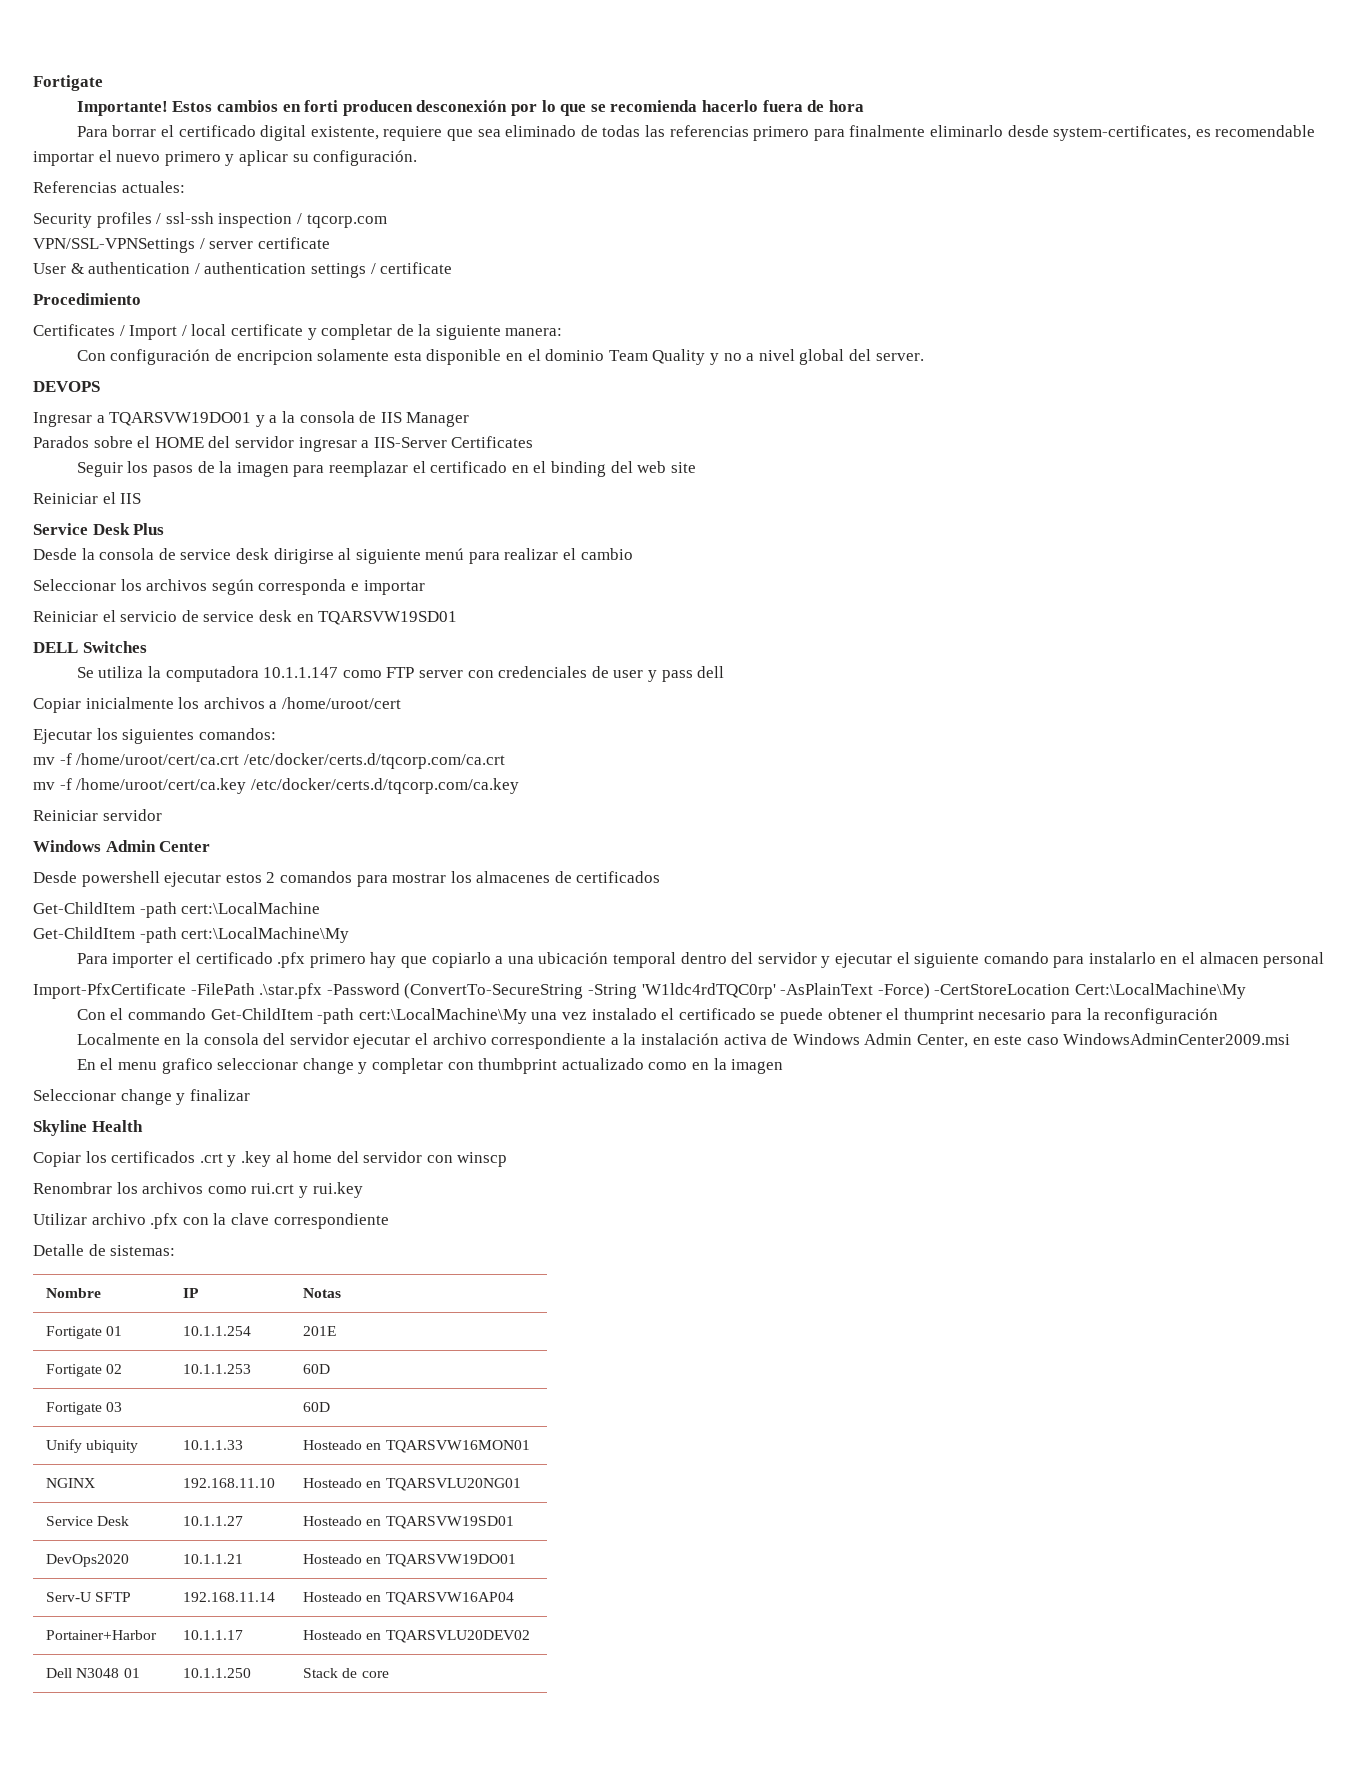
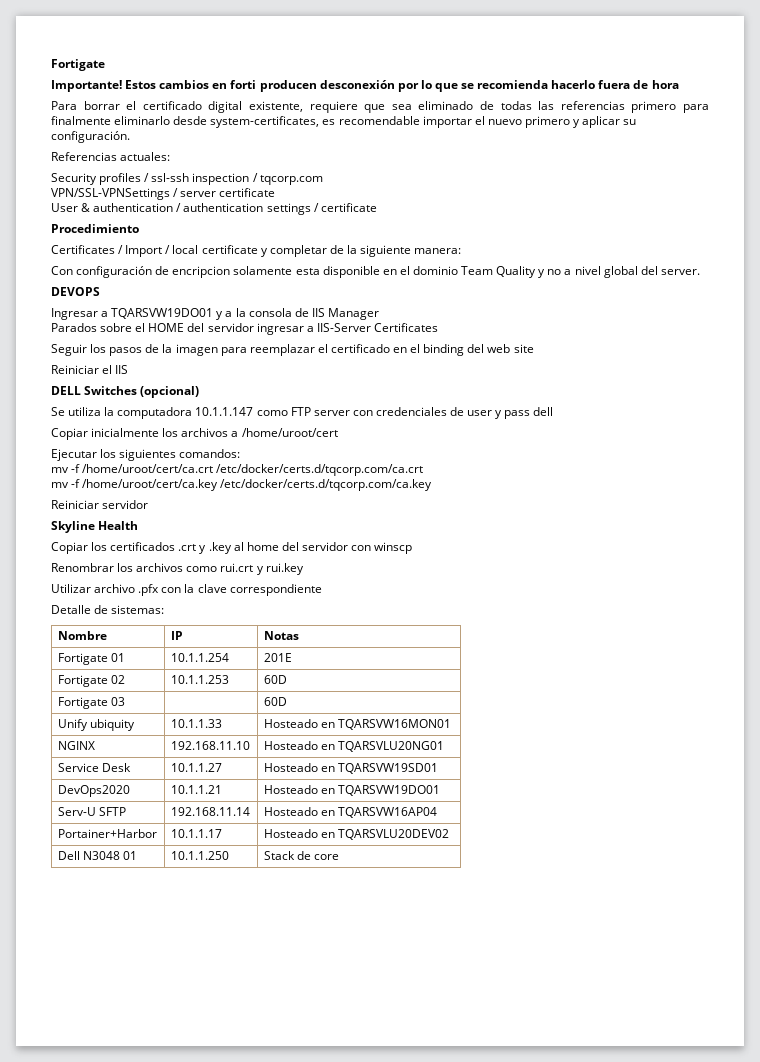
- Service Desk Plus
- Desde la consola de service desk dirigirse al siguiente menú para realizar el cambio
- Seleccionar los archivos según corresponda e importar
- Reiniciar el servicio de service desk en TQARSVW19SD01
- DELL Switches
+ DELL Switches (opcional)
- Windows Admin Center
- Desde powershell ejecutar estos 2 comandos para mostrar los almacenes de certificados
- Get-ChildItem -path cert:\LocalMachine
- Get-ChildItem -path cert:\LocalMachine\My
- Para importer el certificado .pfx primero hay que copiarlo a una ubicación temporal dentro del servidor y ejecutar el siguiente comando para instalarlo en el almacen personal
- Import-PfxCertificate -FilePath .\star.pfx -Password (ConvertTo-SecureString -String 'W1ldc4rdTQC0rp' -AsPlainText -Force) -CertStoreLocation Cert:\LocalMachine\My
- Con el commando Get-ChildItem -path cert:\LocalMachine\My una vez instalado el certificado se puede obtener el thumprint necesario para la reconfiguración
- Localmente en la consola del servidor ejecutar el archivo correspondiente a la instalación activa de Windows Admin Center, en este caso WindowsAdminCenter2009.msi
- En el menu grafico seleccionar change y completar con thumbprint actualizado como en la imagen
- Seleccionar change y finalizar

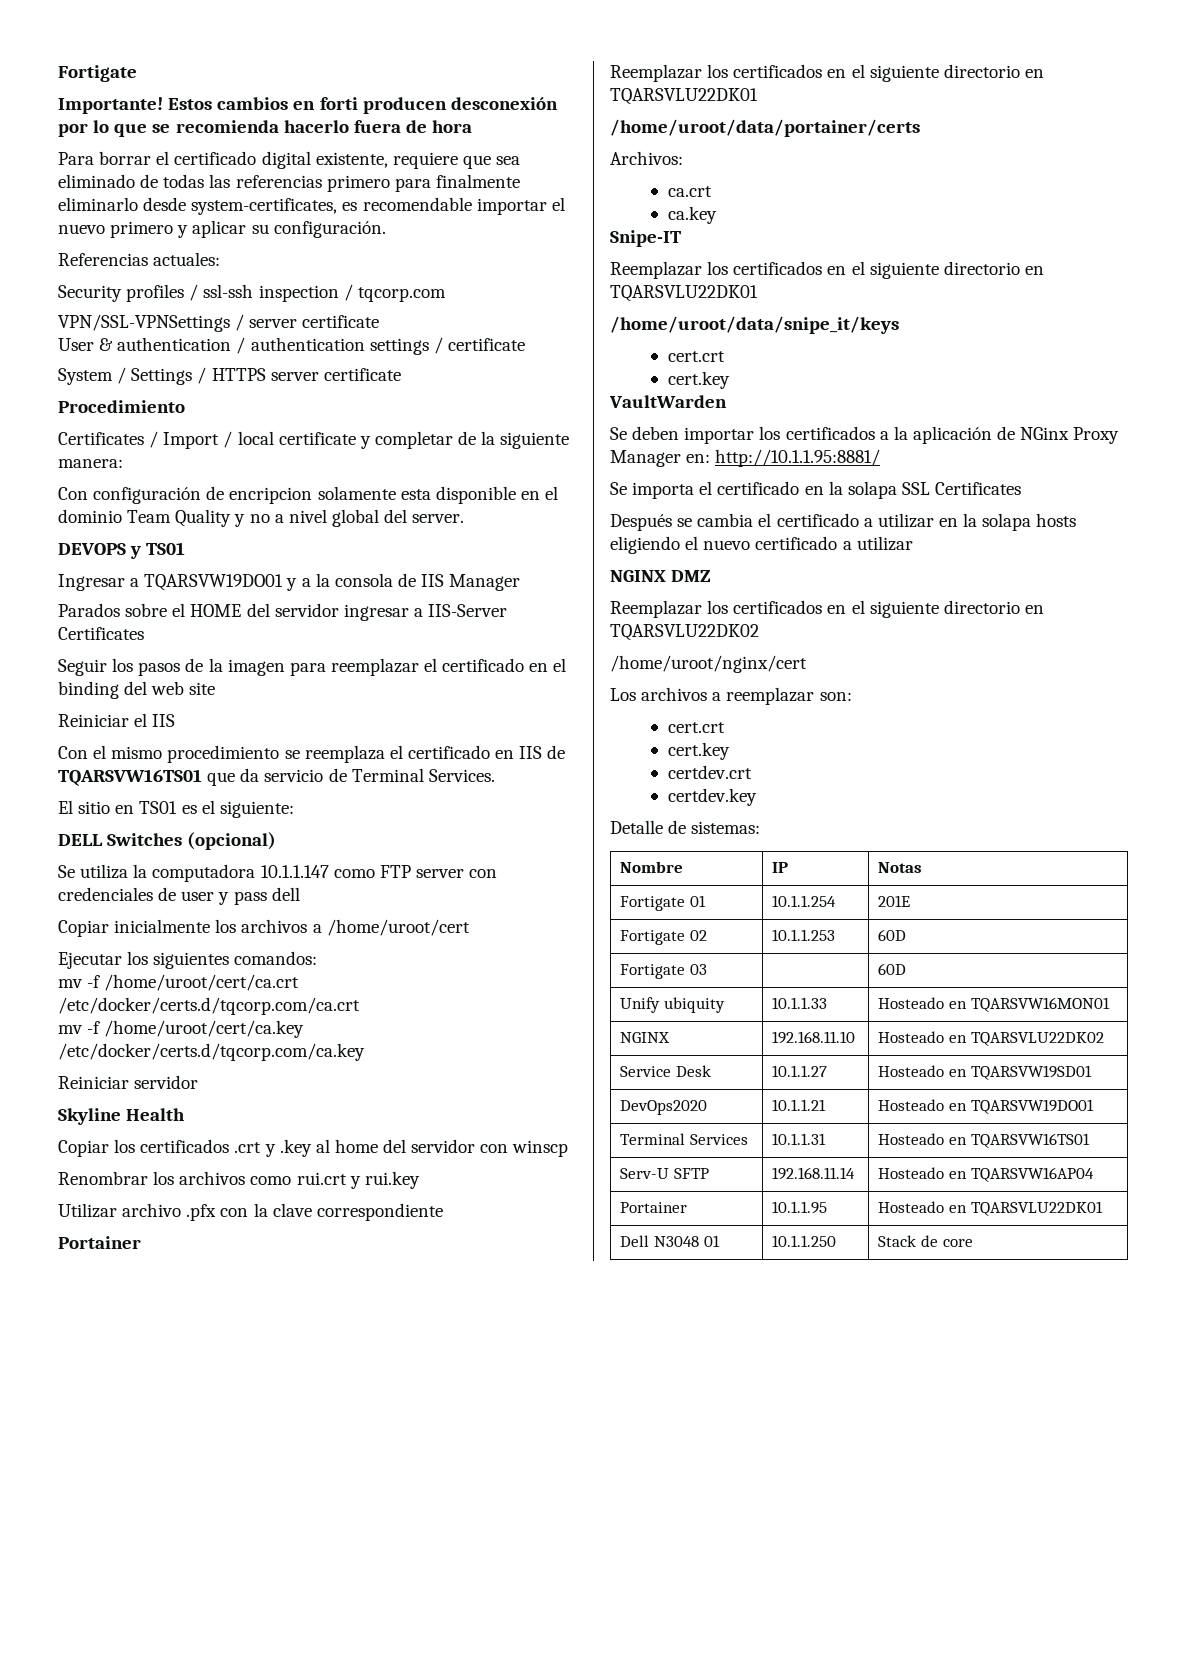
+ System / Settings / HTTPS server certificate
- DEVOPS
+ DEVOPS y TS01
+ Con el mismo procedimiento se reemplaza el certificado en IIS de TQARSVW16TS01 que da servicio de Terminal Services.
+ El sitio en TS01 es el siguiente:
  Utilizar archivo .pfx con la clave correspondiente
+ Portainer
+ Reemplazar los certificados en el siguiente directorio en TQARSVLU22DK01
+ /home/uroot/data/portainer/certs
+ Archivos:
+ ca.crt
+ ca.key
+ Snipe-IT
+ Reemplazar los certificados en el siguiente directorio en TQARSVLU22DK01
+ /home/uroot/data/snipe_it/keys
+ cert.crt
+ cert.key
+ VaultWarden
+ Se deben importar los certificados a la aplicación de NGinx Proxy Manager en: http://10.1.1.95:8881/
+ Se importa el certificado en la solapa SSL Certificates
+ Después se cambia el certificado a utilizar en la solapa hosts eligiendo el nuevo certificado a utilizar
+ NGINX DMZ
+ Reemplazar los certificados en el siguiente directorio en TQARSVLU22DK02
+ /home/uroot/nginx/cert
+ Los archivos a reemplazar son:
+ cert.crt
+ cert.key
+ certdev.crt
+ certdev.key
- NGINX | 192.168.11.10 | Hosteado en TQARSVLU20NG01
+ NGINX | 192.168.11.10 | Hosteado en TQARSVLU22DK02
+ Terminal Services | 10.1.1.31 | Hosteado en TQARSVW16TS01
- Portainer+Harbor | 10.1.1.17 | Hosteado en TQARSVLU20DEV02
+ Portainer | 10.1.1.95 | Hosteado en TQARSVLU22DK01

